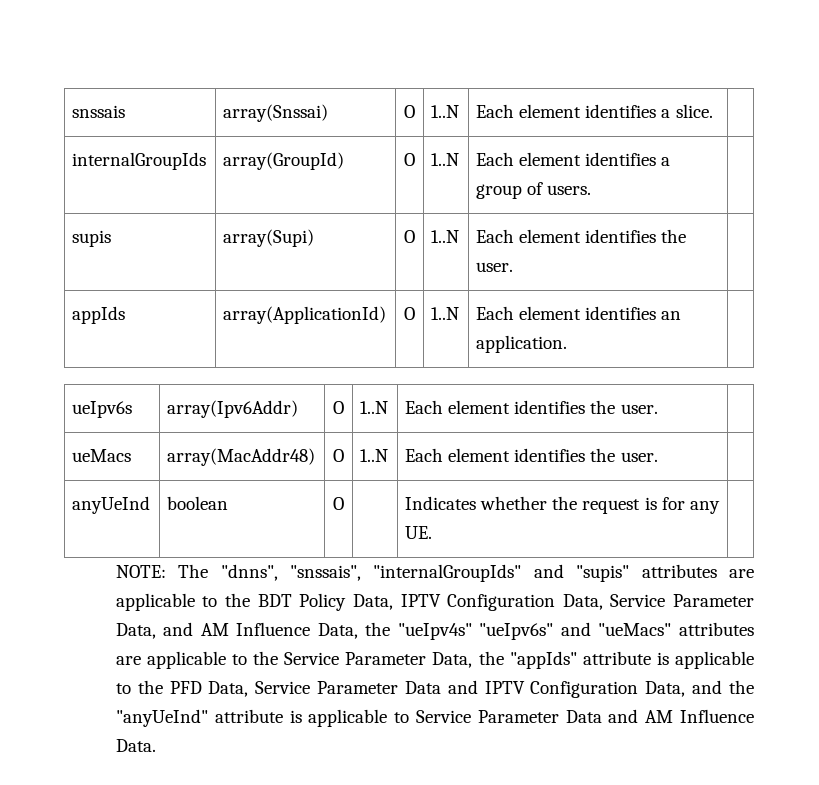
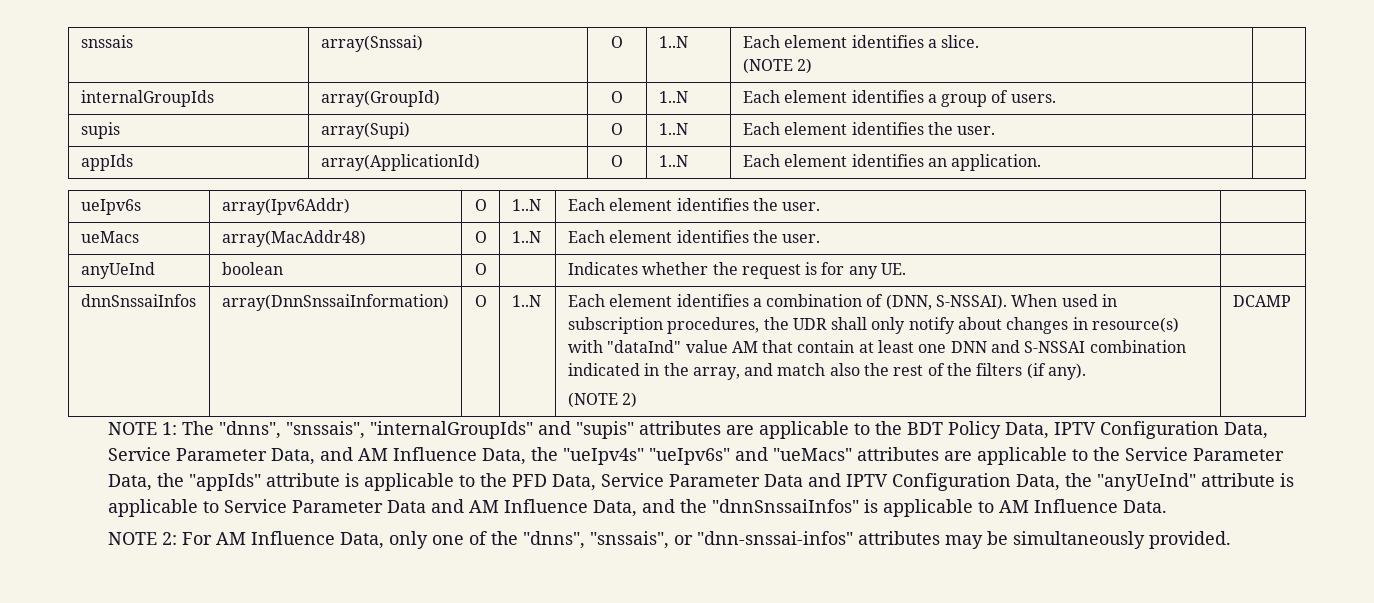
- snssais | array(Snssai) | O | 1..N | Each element identifies a slice. |
+ snssais | array(Snssai) | O | 1..N | Each element identifies a slice.
+ (NOTE 2) |
- NOTE:
+ dnnSnssaiInfos | array(DnnSnssaiInformation) | O | 1..N | Each element identifies a combination of (DNN, S-NSSAI). When used in subscription procedures, the UDR shall only notify about changes in resource(s) with "dataInd" value AM that contain at least one DNN and S-NSSAI combination indicated in the array, and match also the rest of the filters (if any).
+ (NOTE 2) | DCAMP
+ NOTE 1:
- The "dnns", "snssais", "internalGroupIds" and "supis" attributes are applicable to the BDT Policy Data, IPTV Configuration Data, Service Parameter Data, and AM Influence Data, the "ueIpv4s" "ueIpv6s" and "ueMacs" attributes are applicable to the Service Parameter Data, the "appIds" attribute is applicable to the PFD Data, Service Parameter Data and IPTV Configuration Data, and the "anyUeInd" attribute is applicable to Service Parameter Data and AM Influence Data.
+ The "dnns", "snssais", "internalGroupIds" and "supis" attributes are applicable to the BDT Policy Data, IPTV Configuration Data, Service Parameter Data, and AM Influence Data, the "ueIpv4s" "ueIpv6s" and "ueMacs" attributes are applicable to the Service Parameter Data, the "appIds" attribute is applicable to the PFD Data, Service Parameter Data and IPTV Configuration Data, the "anyUeInd" attribute is applicable to Service Parameter Data and AM Influence Data, and the "dnnSnssaiInfos" is applicable to AM Influence Data.
+ NOTE 2: For AM Influence Data, only one of the "dnns", "snssais", or "dnn-snssai-infos" attributes may be simultaneously provided.

